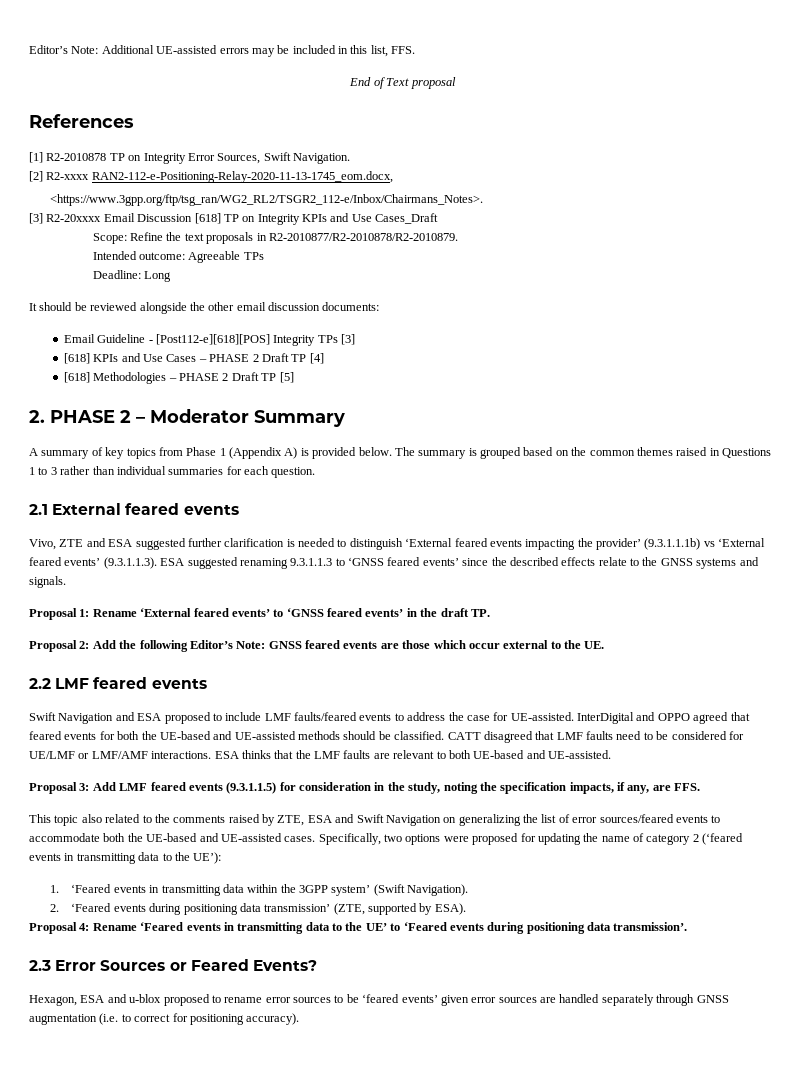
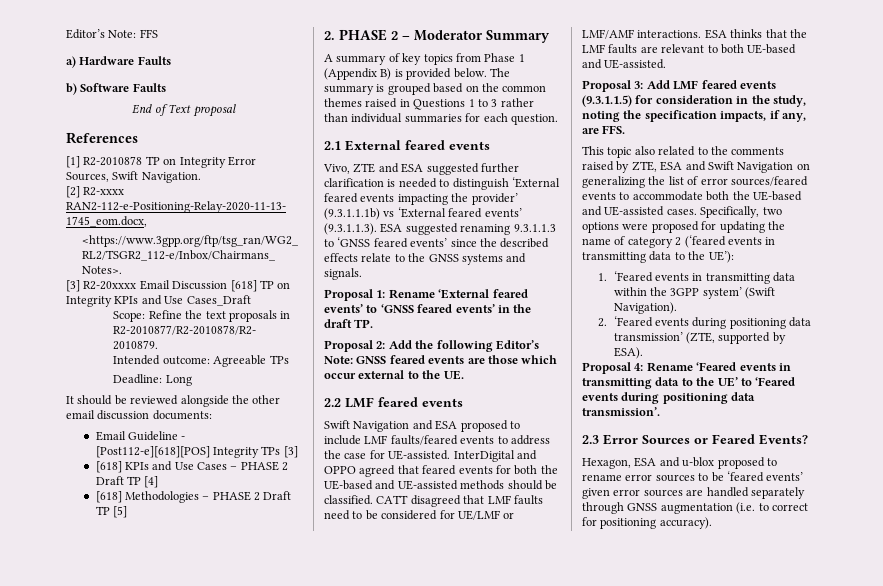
- Editor’s Note: Additional UE-assisted errors may be included in this list, FFS.
+ Editor’s Note: FFS
+ a) Hardware Faults
+ b) Software Faults
- A summary of key topics from Phase 1 (Appendix A) is provided below.
+ A summary of key topics from Phase 1 (Appendix B) is provided below.

